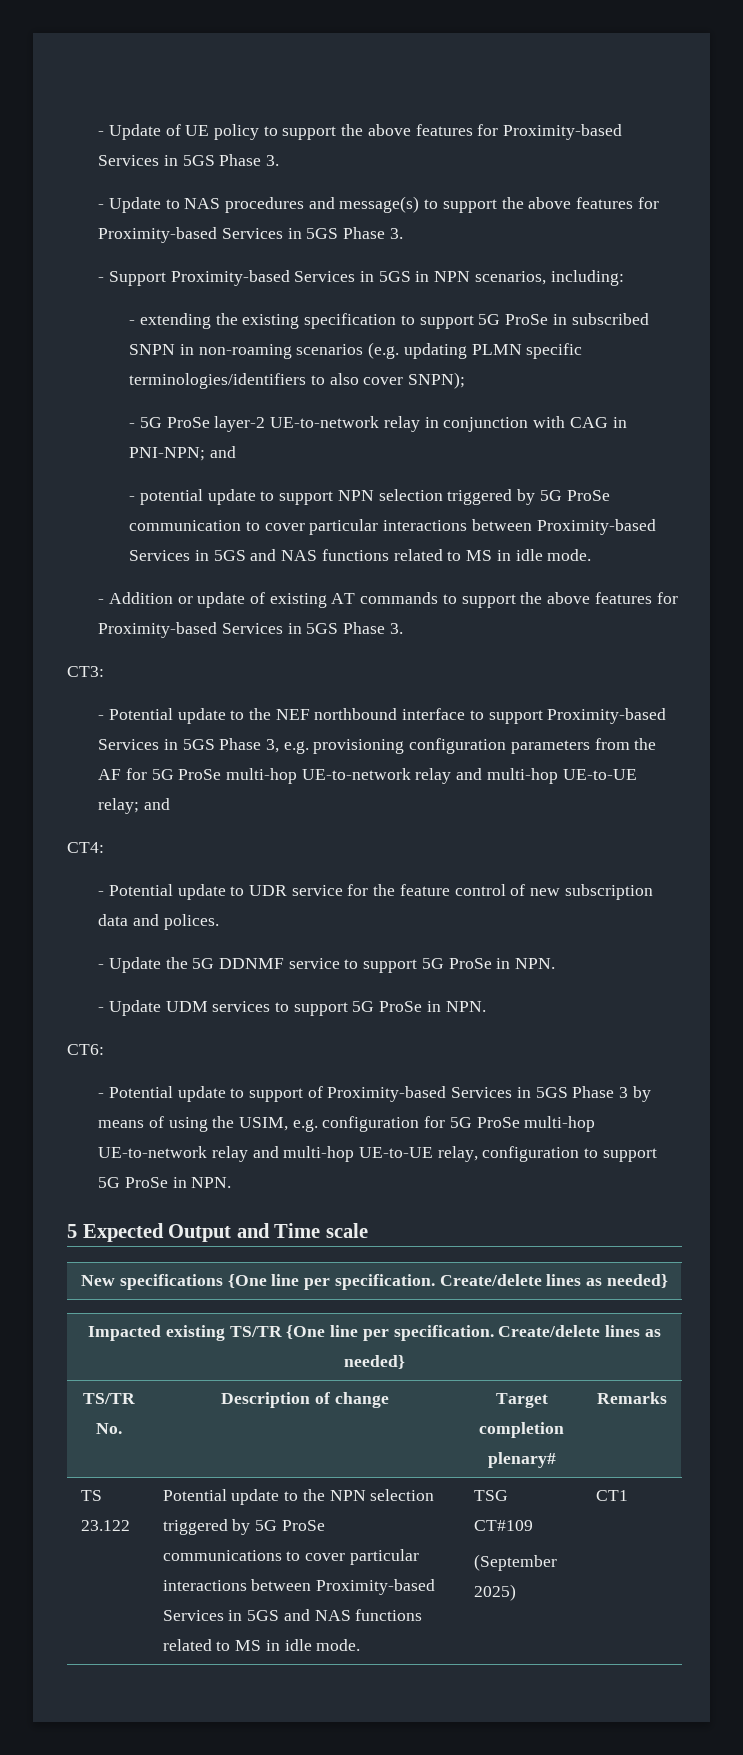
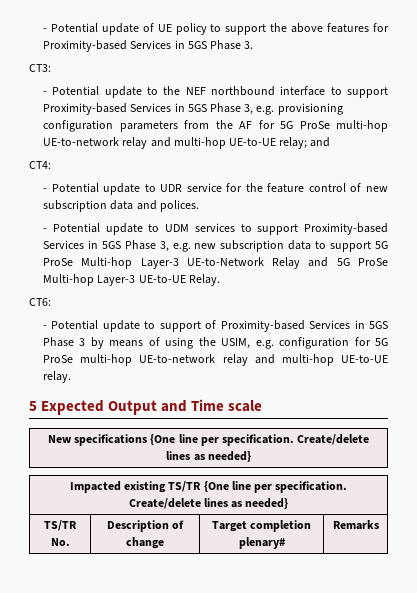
- - Update of UE policy to support the above features for Proximity-based Services in 5GS Phase 3.
+ - Potential update of UE policy to support the above features for Proximity-based Services in 5GS Phase 3.
- - Update to NAS procedures and message(s) to support the above features for Proximity-based Services in 5GS Phase 3.
- - Support Proximity-based Services in 5GS in NPN scenarios, including:
- - extending the existing specification to support 5G ProSe in subscribed SNPN in non-roaming scenarios (e.g. updating PLMN specific terminologies/identifiers to also cover SNPN);
- - 5G ProSe layer-2 UE-to-network relay in conjunction with CAG in PNI-NPN; and
- - potential update to support NPN selection triggered by 5G ProSe communication to cover particular interactions between Proximity-based Services in 5GS and NAS functions related to MS in idle mode.
- - Addition or update of existing AT commands to support the above features for Proximity-based Services in 5GS Phase 3.
- - Update the 5G DDNMF service to support 5G ProSe in NPN.
- - Update UDM services to support 5G ProSe in NPN.
+ - Potential update to UDM services to support Proximity-based Services in 5GS Phase 3, e.g. new subscription data to support 5G ProSe Multi-hop Layer-3 UE-to-Network Relay and 5G ProSe Multi-hop Layer-3 UE-to-UE Relay.
- - Potential update to support of Proximity-based Services in 5GS Phase 3 by means of using the USIM, e.g. configuration for 5G ProSe multi-hop UE-to-network relay and multi-hop UE-to-UE relay, configuration to support 5G ProSe in NPN.
+ - Potential update to support of Proximity-based Services in 5GS Phase 3 by means of using the USIM, e.g. configuration for 5G ProSe multi-hop UE-to-network relay and multi-hop UE-to-UE relay.
- TS 23.122 | Potential update to the NPN selection triggered by 5G ProSe communications to cover particular interactions between Proximity-based Services in 5GS and NAS functions related to MS in idle mode. | TSG CT#109
- (September 2025) | CT1

